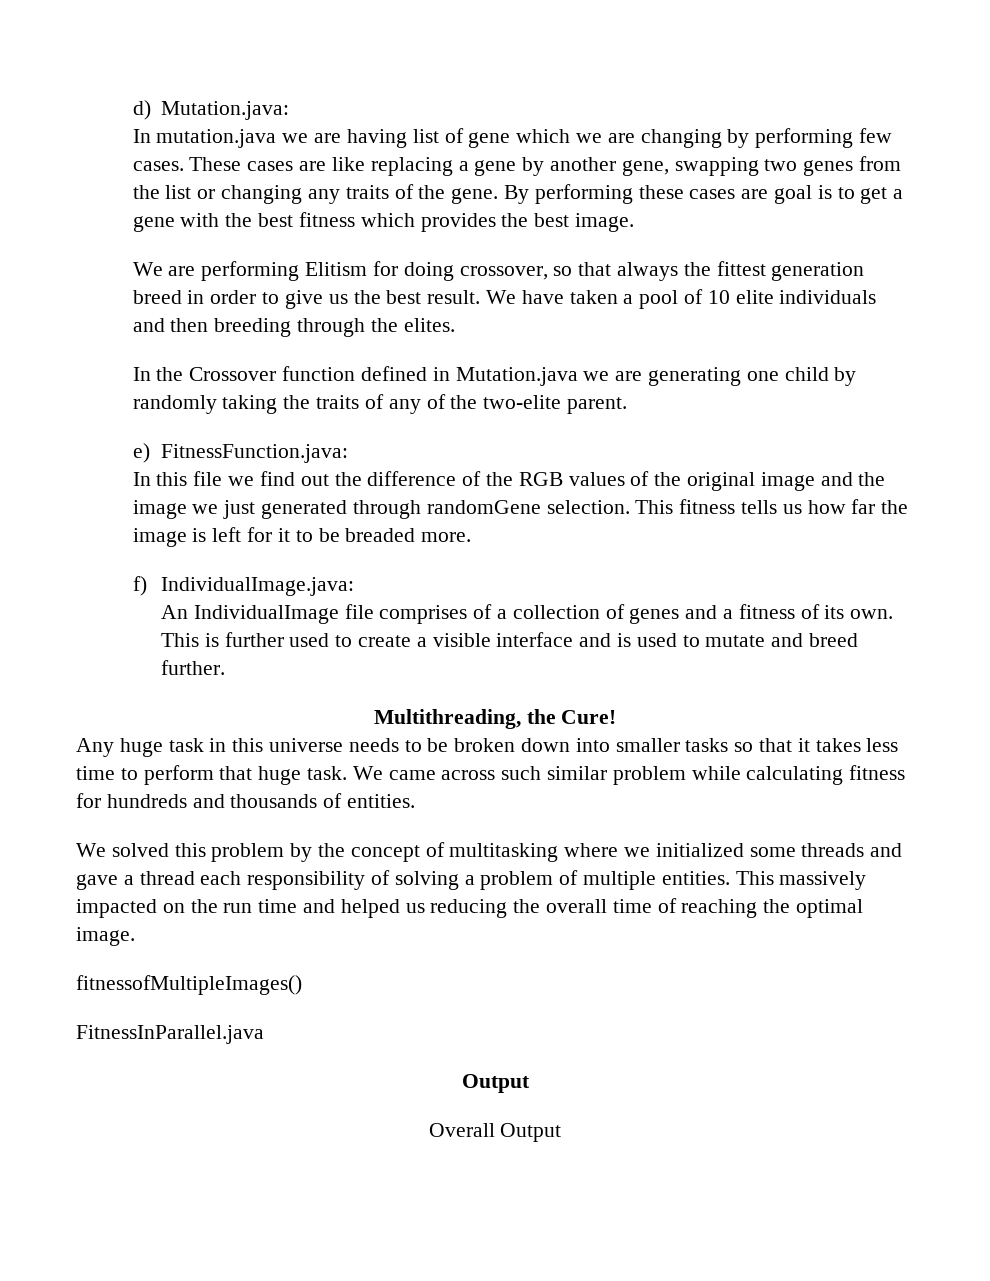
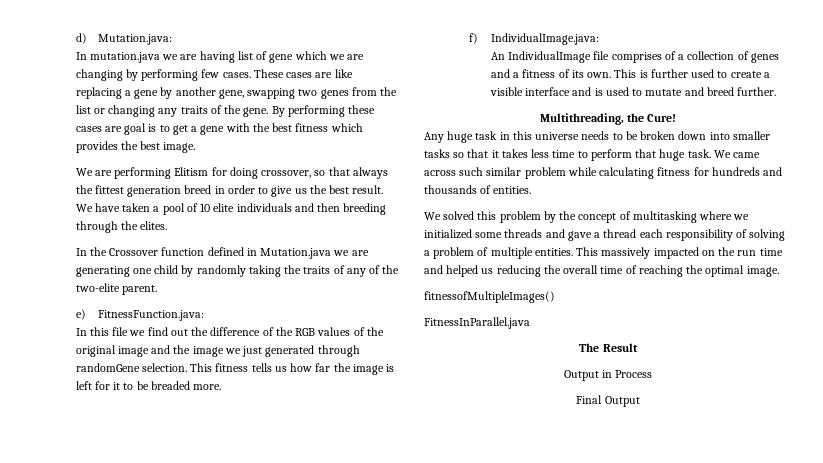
  FitnessInParallel.java
- Output
- Overall Output
+ The Result
+ Output in Process
+ Final Output

